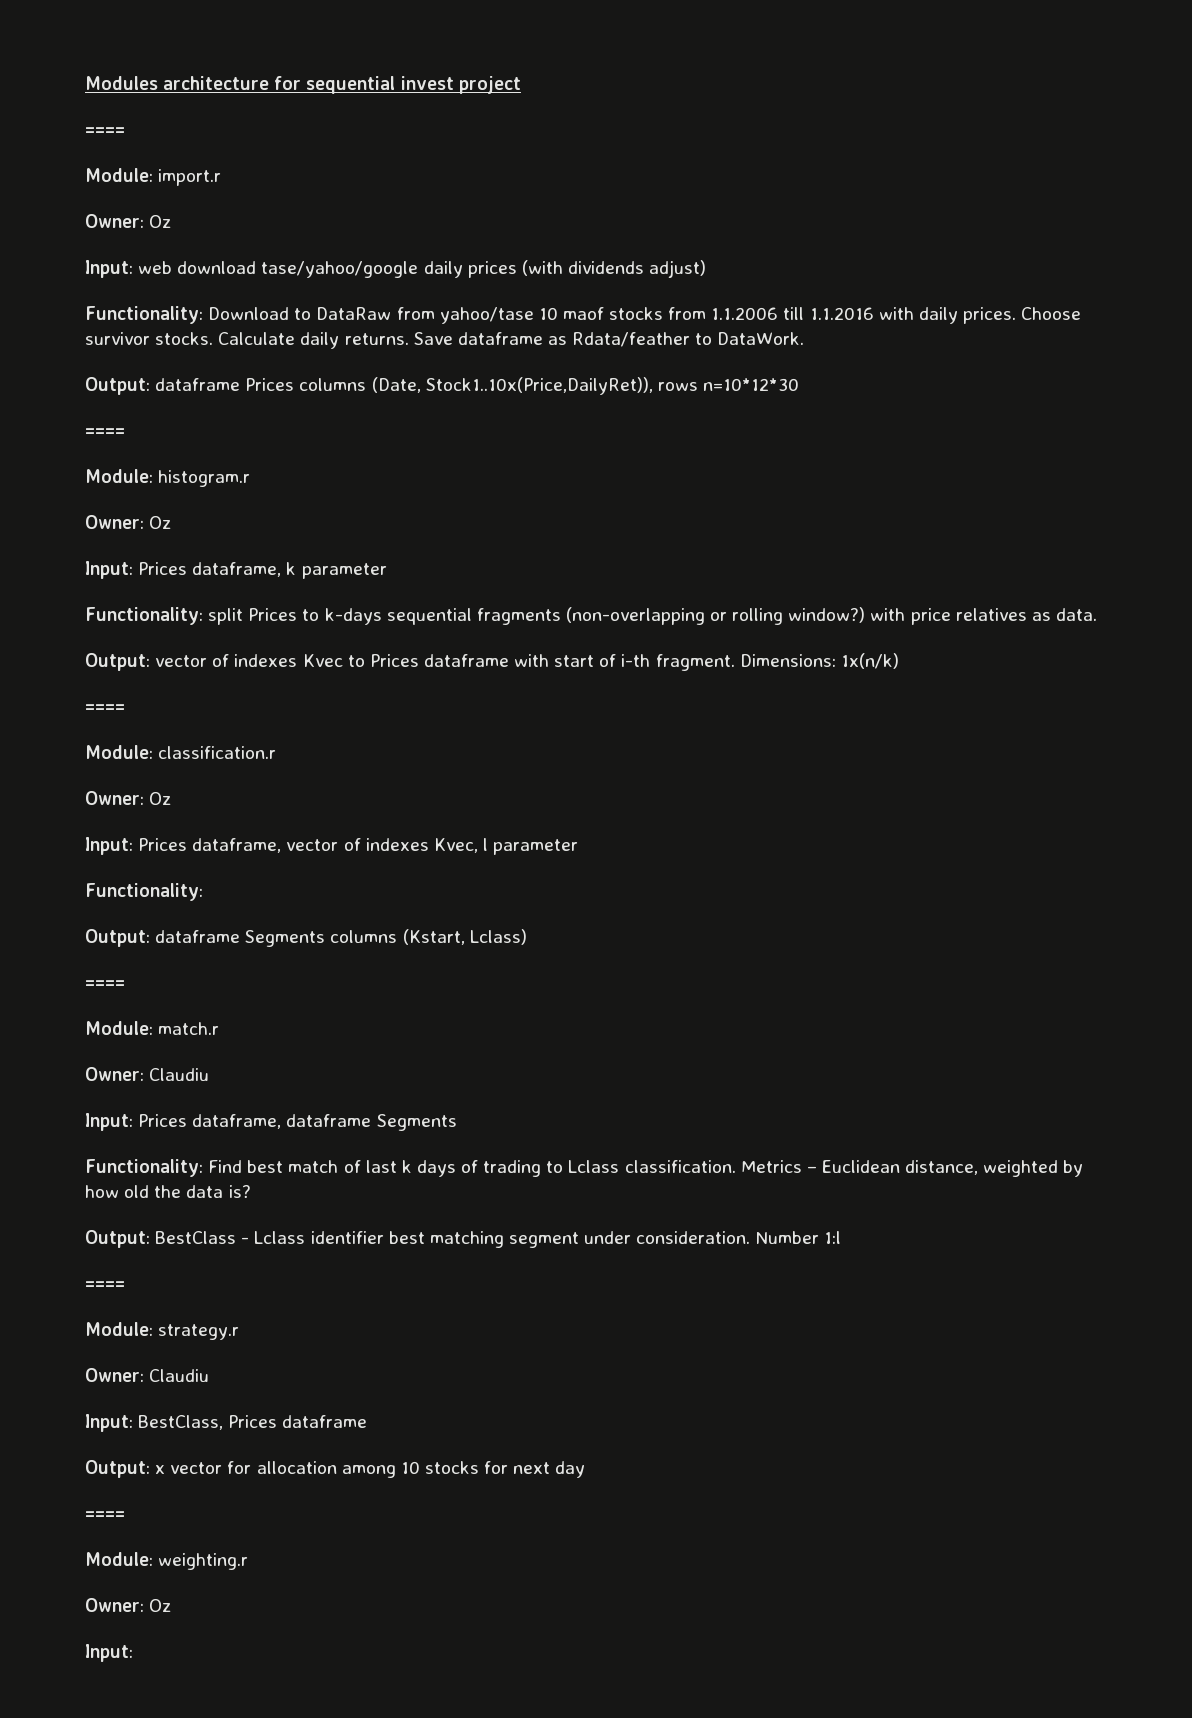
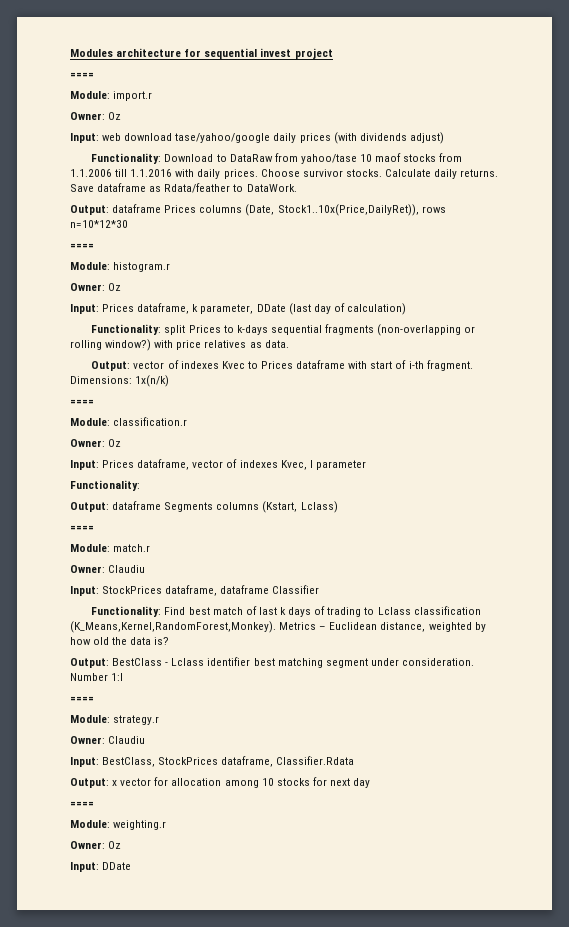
- Input: Prices dataframe, k parameter
+ Input: Prices dataframe, k parameter, DDate (last day of calculation)
- Input: Prices dataframe, dataframe Segments
+ Input: StockPrices dataframe, dataframe Classifier
- Functionality: Find best match of last k days of trading to Lclass classification.
+ Functionality: Find best match of last k days of trading to Lclass classification (K_Means,Kernel,RandomForest,Monkey).
- Input: BestClass, Prices dataframe
+ Input: BestClass, StockPrices dataframe, Classifier.Rdata
  Module: weighting.r
  Owner: Oz
- Input:
+ Input: DDate

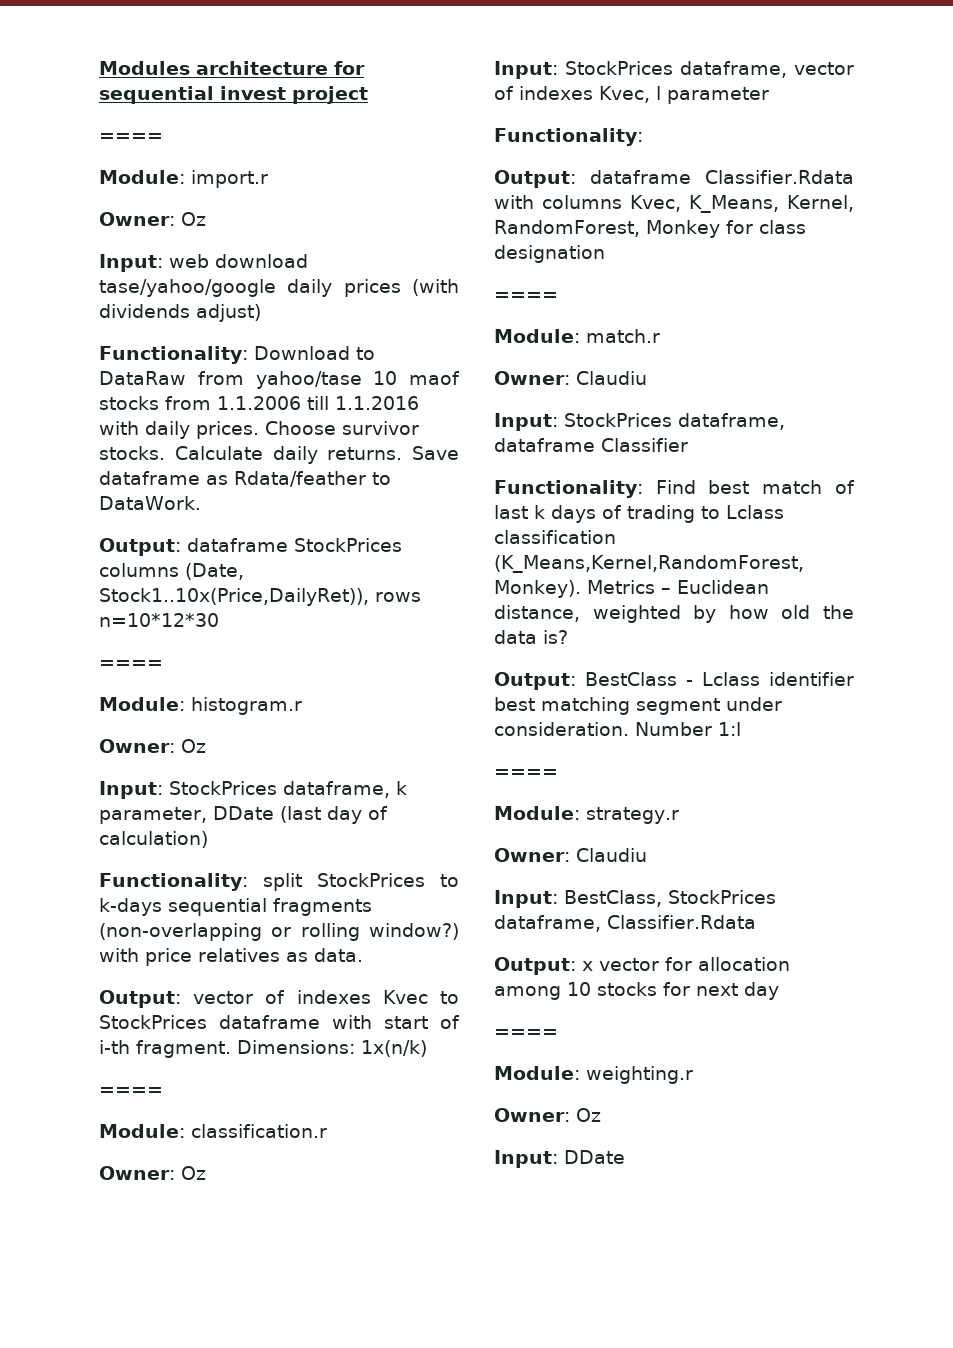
- Output: dataframe Prices columns (Date, Stock1..10x(Price,DailyRet)), rows n=10*12*30
+ Output: dataframe StockPrices columns (Date, Stock1..10x(Price,DailyRet)), rows n=10*12*30
- Input: Prices dataframe, k parameter, DDate (last day of calculation)
+ Input: StockPrices dataframe, k parameter, DDate (last day of calculation)
- Functionality: split Prices to k-days sequential fragments (non-overlapping or rolling window?) with price relatives as data.
+ Functionality: split StockPrices to k-days sequential fragments (non-overlapping or rolling window?) with price relatives as data.
- Output: vector of indexes Kvec to Prices dataframe with start of i-th fragment.
+ Output: vector of indexes Kvec to StockPrices dataframe with start of i-th fragment.
- Input: Prices dataframe, vector of indexes Kvec, l parameter
+ Input: StockPrices dataframe, vector of indexes Kvec, l parameter
- Output: dataframe Segments columns (Kstart, Lclass)
+ Output: dataframe Classifier.Rdata with columns Kvec, K_Means, Kernel, RandomForest, Monkey for class designation

